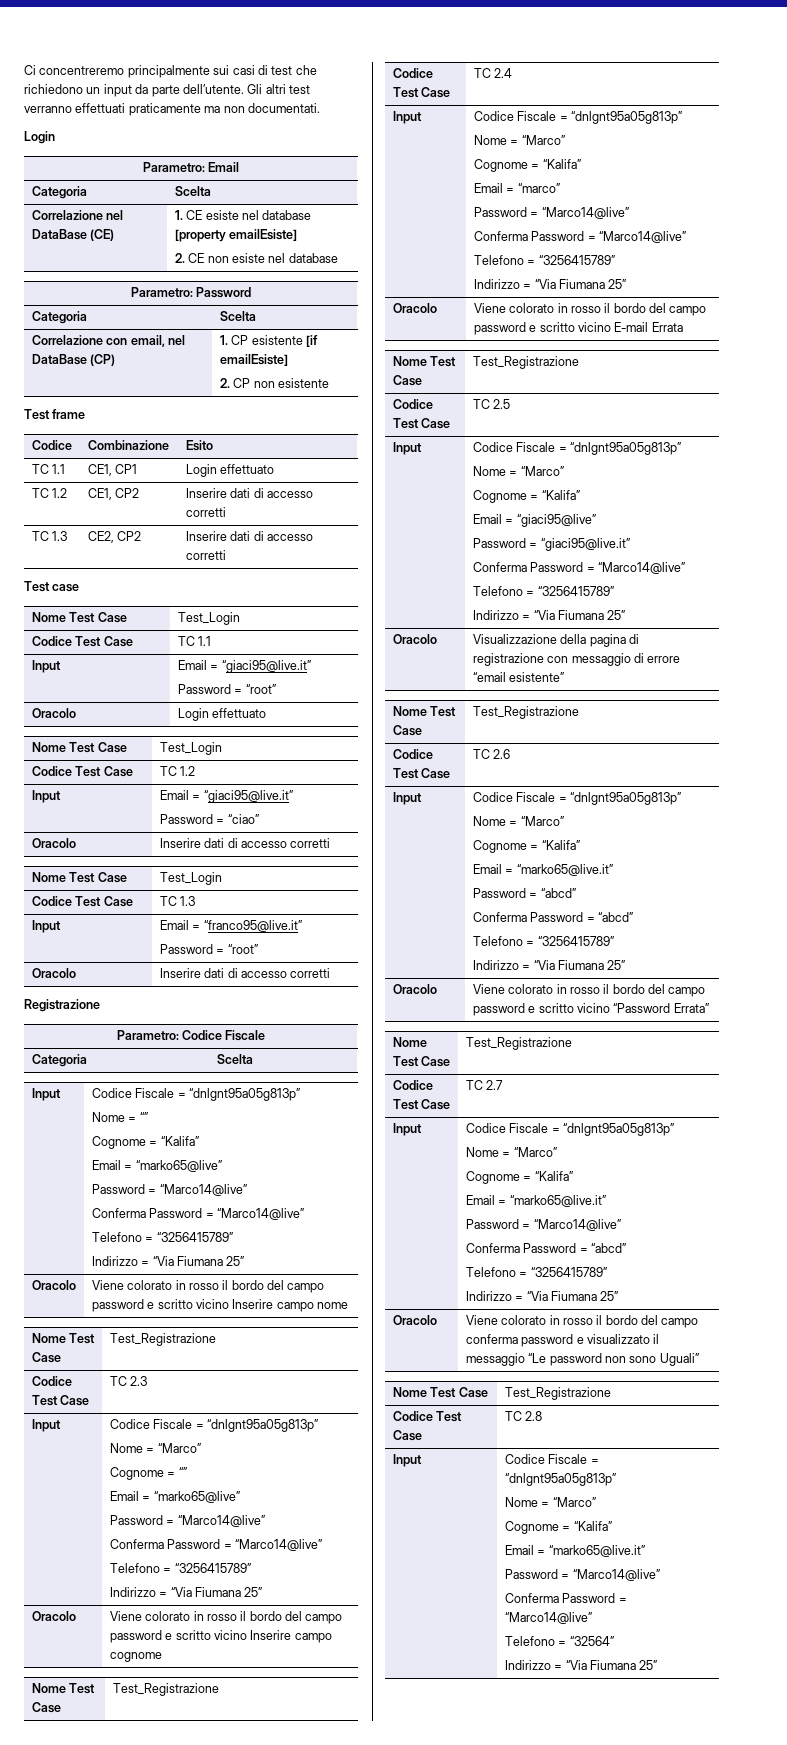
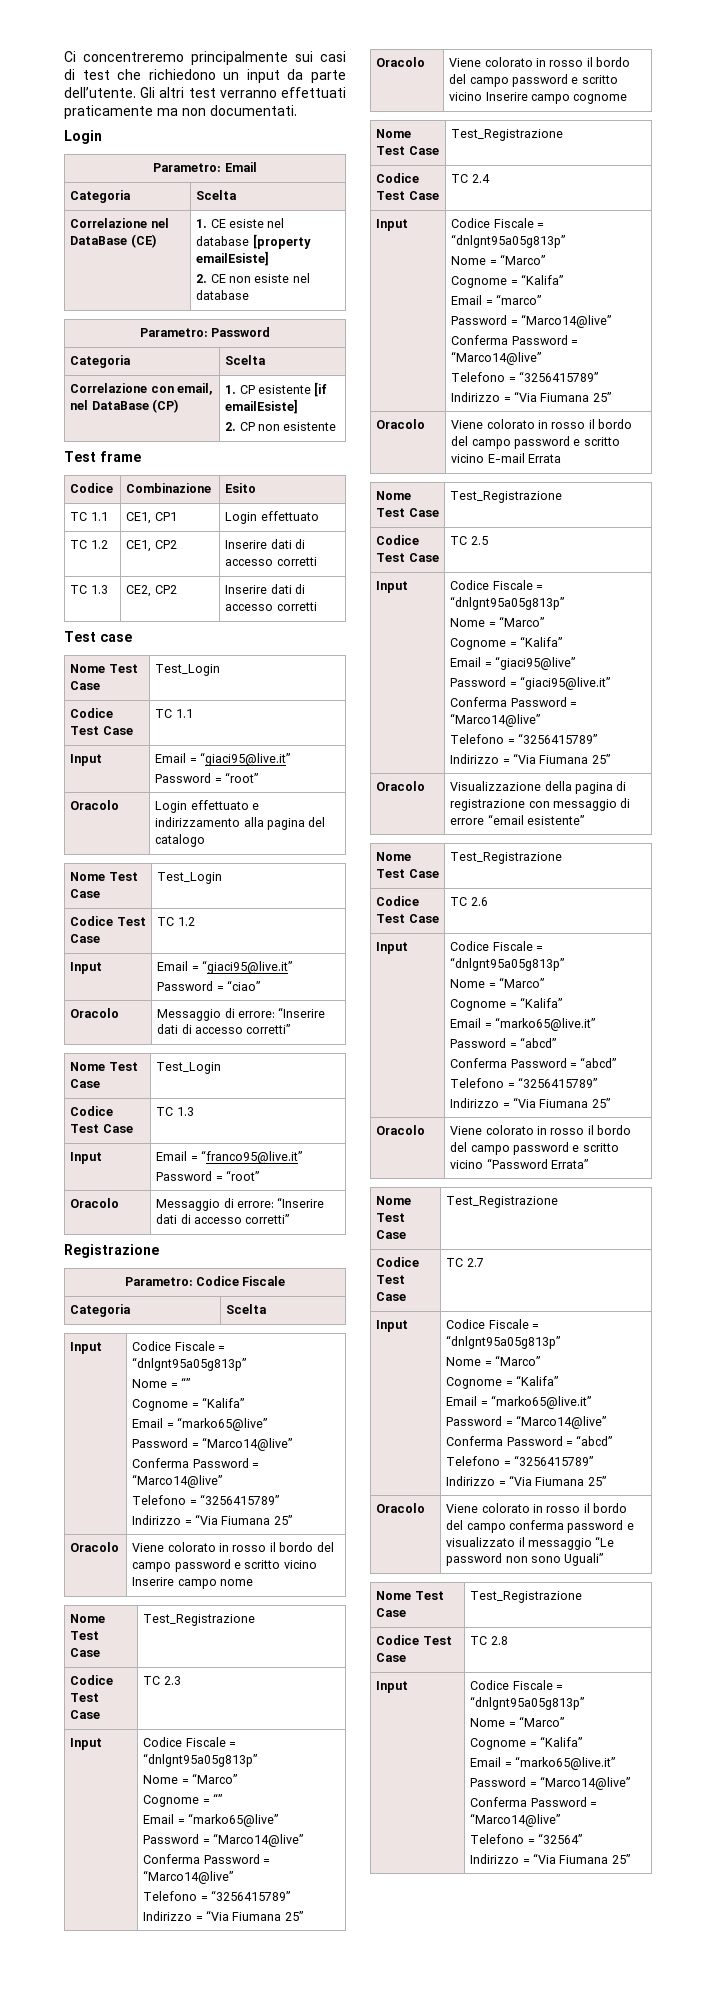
- Oracolo | Login effettuato
+ Oracolo | Login effettuato e indirizzamento alla pagina del catalogo
  Codice Test Case | TC 1.2
  Input | Email = “giaci95@live.it”
  Password = “ciao”
- Oracolo | Inserire dati di accesso corretti
+ Oracolo | Messaggio di errore: “Inserire dati di accesso corretti”
  Input | Email = “franco95@live.it”
  Password = “root”
- Oracolo | Inserire dati di accesso corretti
+ Oracolo | Messaggio di errore: “Inserire dati di accesso corretti”

